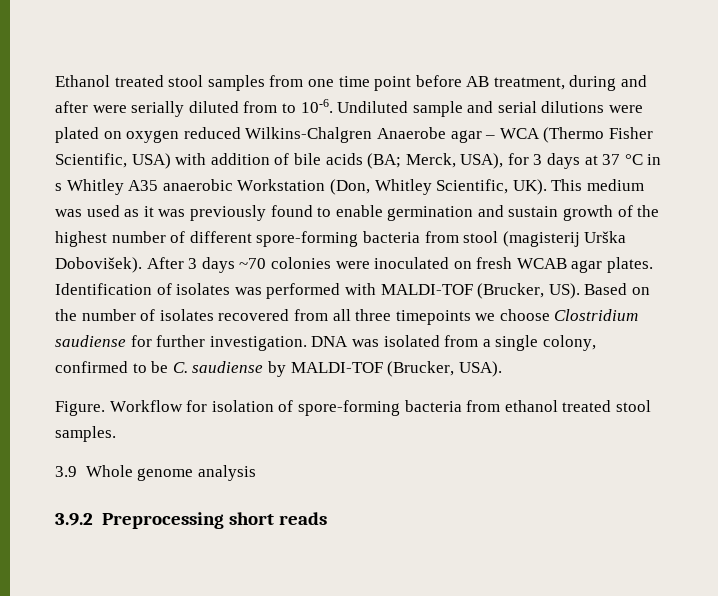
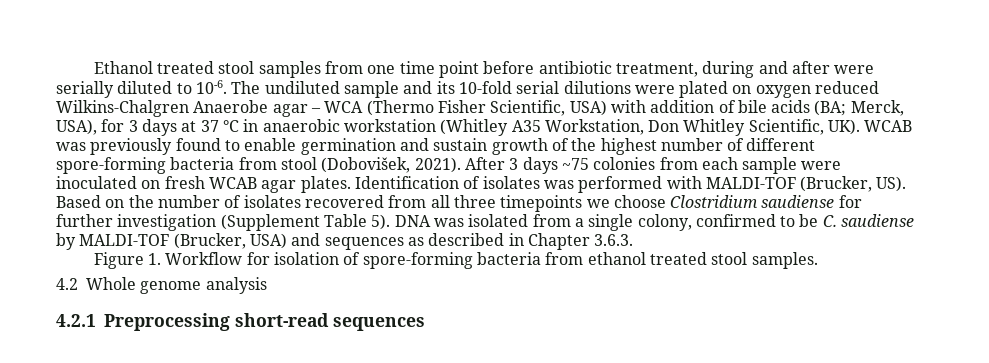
- Ethanol treated stool samples from one time point before AB treatment, during and after were serially diluted from to 10-6.
+ Ethanol treated stool samples from one time point before antibiotic treatment, during and after were serially diluted to 10-6.
- Undiluted sample and serial dilutions were plated on oxygen reduced Wilkins-Chalgren Anaerobe agar – WCA (Thermo Fisher Scientific, USA) with addition of bile acids (BA; Merck, USA), for 3 days at 37 °C in s Whitley A35 anaerobic Workstation (Don, Whitley Scientific, UK). This medium was used as it was previously found to enable germination and sustain growth of the highest number of different spore-forming bacteria from stool (magisterij Urška Dobovišek). After 3 days ~70 colonies were inoculated on fresh WCAB agar plates.
+ The undiluted sample and its 10-fold serial dilutions were plated on oxygen reduced Wilkins-Chalgren Anaerobe agar – WCA (Thermo Fisher Scientific, USA) with addition of bile acids (BA; Merck, USA), for 3 days at 37 °C in anaerobic workstation (Whitley A35 Workstation, Don Whitley Scientific, UK). WCAB was previously found to enable germination and sustain growth of the highest number of different spore-forming bacteria from stool (Dobovišek, 2021). After 3 days ~75 colonies from each sample were inoculated on fresh WCAB agar plates.
- Identification of isolates was performed with MALDI-TOF (Brucker, US). Based on the number of isolates recovered from all three timepoints we choose Clostridium saudiense for further investigation.
+ Identification of isolates was performed with MALDI-TOF (Brucker, US). Based on the number of isolates recovered from all three timepoints we choose Clostridium saudiense for further investigation (Supplement Table 5).
- DNA was isolated from a single colony, confirmed to be C. saudiense by MALDI-TOF (Brucker, USA).
- Figure. Workflow for isolation of spore-forming bacteria from ethanol treated stool samples.
+ DNA was isolated from a single colony, confirmed to be C. saudiense by MALDI-TOF (Brucker, USA) and sequences as described in Chapter 3.6.3.
+ Figure 1. Workflow for isolation of spore-forming bacteria from ethanol treated stool samples.
- 3.9 Whole genome analysis
+ 4.2 Whole genome analysis
- 3.9.2 Preprocessing short reads
+ 4.2.1 Preprocessing short-read sequences

